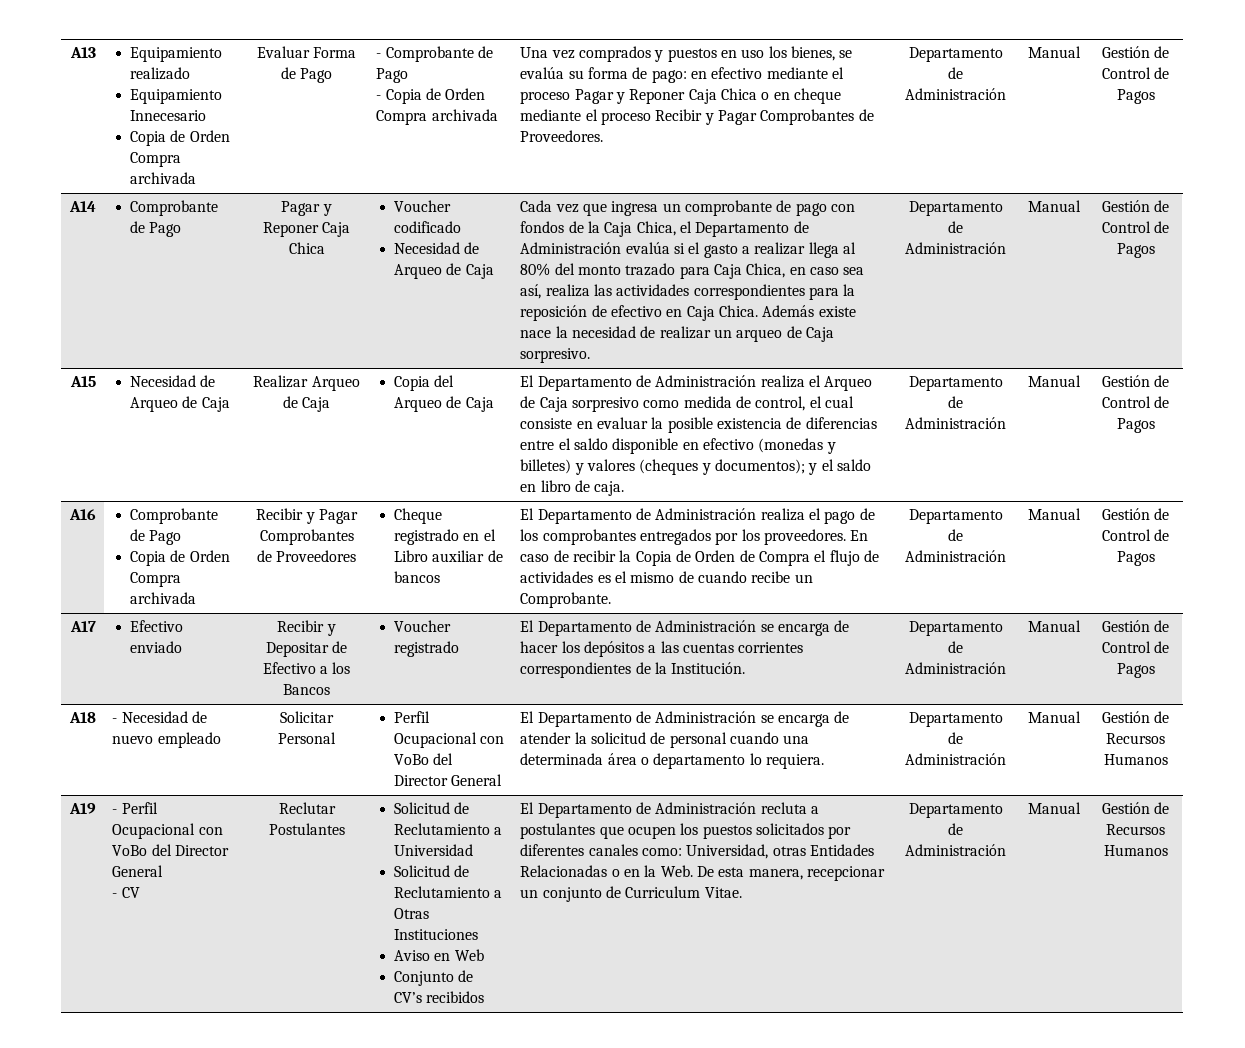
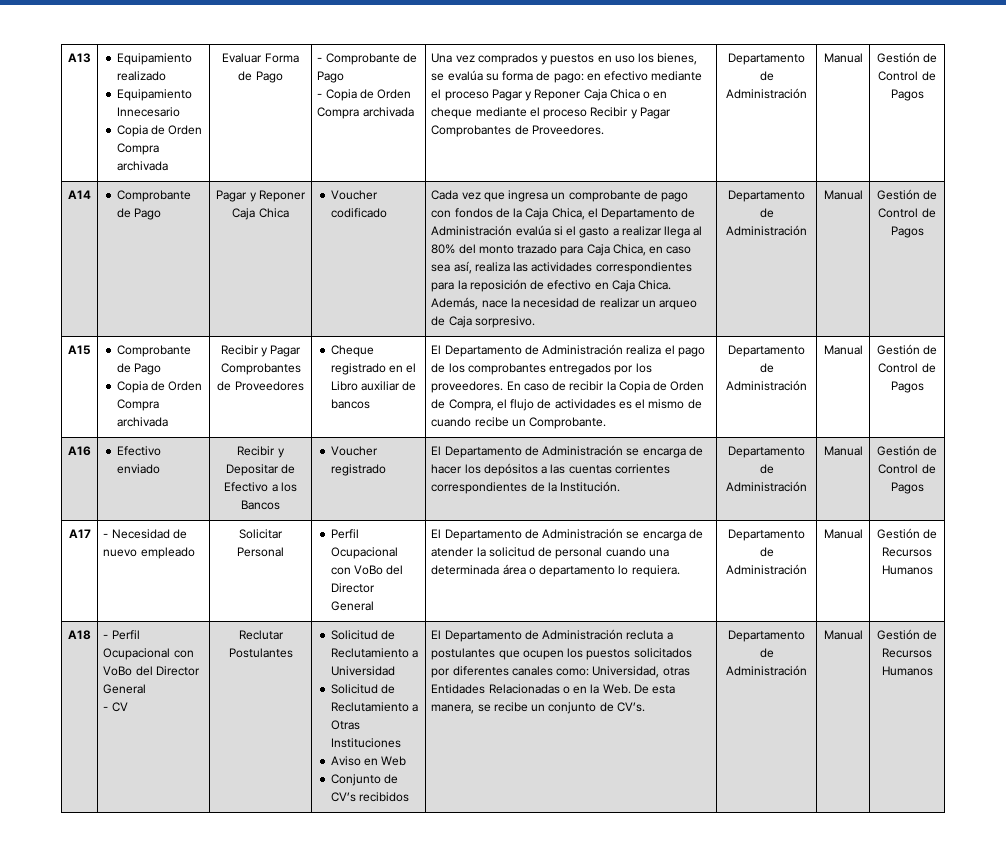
  Voucher codificado
- Necesidad de Arqueo de Caja
- Además existe nace la necesidad de realizar un arqueo de Caja sorpresivo.
+ Además, nace la necesidad de realizar un arqueo de Caja sorpresivo.
- Necesidad de Arqueo de Caja | Realizar Arqueo de Caja | Copia del Arqueo de Caja | El Departamento de Administración realiza el Arqueo de Caja sorpresivo como medida de control, el cual consiste en evaluar la posible existencia de diferencias entre el saldo disponible en efectivo (monedas y billetes) y valores (cheques y documentos); y el saldo en libro de caja. | Departamento de Administración | Manual | Gestión de Control de Pagos
- A16
- En caso de recibir la Copia de Orden de Compra el flujo de actividades es el mismo de cuando recibe un Comprobante.
+ En caso de recibir la Copia de Orden de Compra, el flujo de actividades es el mismo de cuando recibe un Comprobante.
- A17 | Efectivo enviado | Recibir y Depositar de Efectivo a los Bancos | Voucher registrado | El Departamento de Administración se encarga de hacer los depósitos a las cuentas corrientes correspondientes de la Institución. | Departamento de Administración | Manual | Gestión de Control de Pagos
+ A16 | Efectivo enviado | Recibir y Depositar de Efectivo a los Bancos | Voucher registrado | El Departamento de Administración se encarga de hacer los depósitos a las cuentas corrientes correspondientes de la Institución. | Departamento de Administración | Manual | Gestión de Control de Pagos
- A18
+ A17
- A19
+ A18
- El Departamento de Administración recluta a postulantes que ocupen los puestos solicitados por diferentes canales como: Universidad, otras Entidades Relacionadas o en la Web. De esta manera, recepcionar un conjunto de Curriculum Vitae.
+ El Departamento de Administración recluta a postulantes que ocupen los puestos solicitados por diferentes canales como: Universidad, otras Entidades Relacionadas o en la Web. De esta manera, se recibe un conjunto de CV’s.

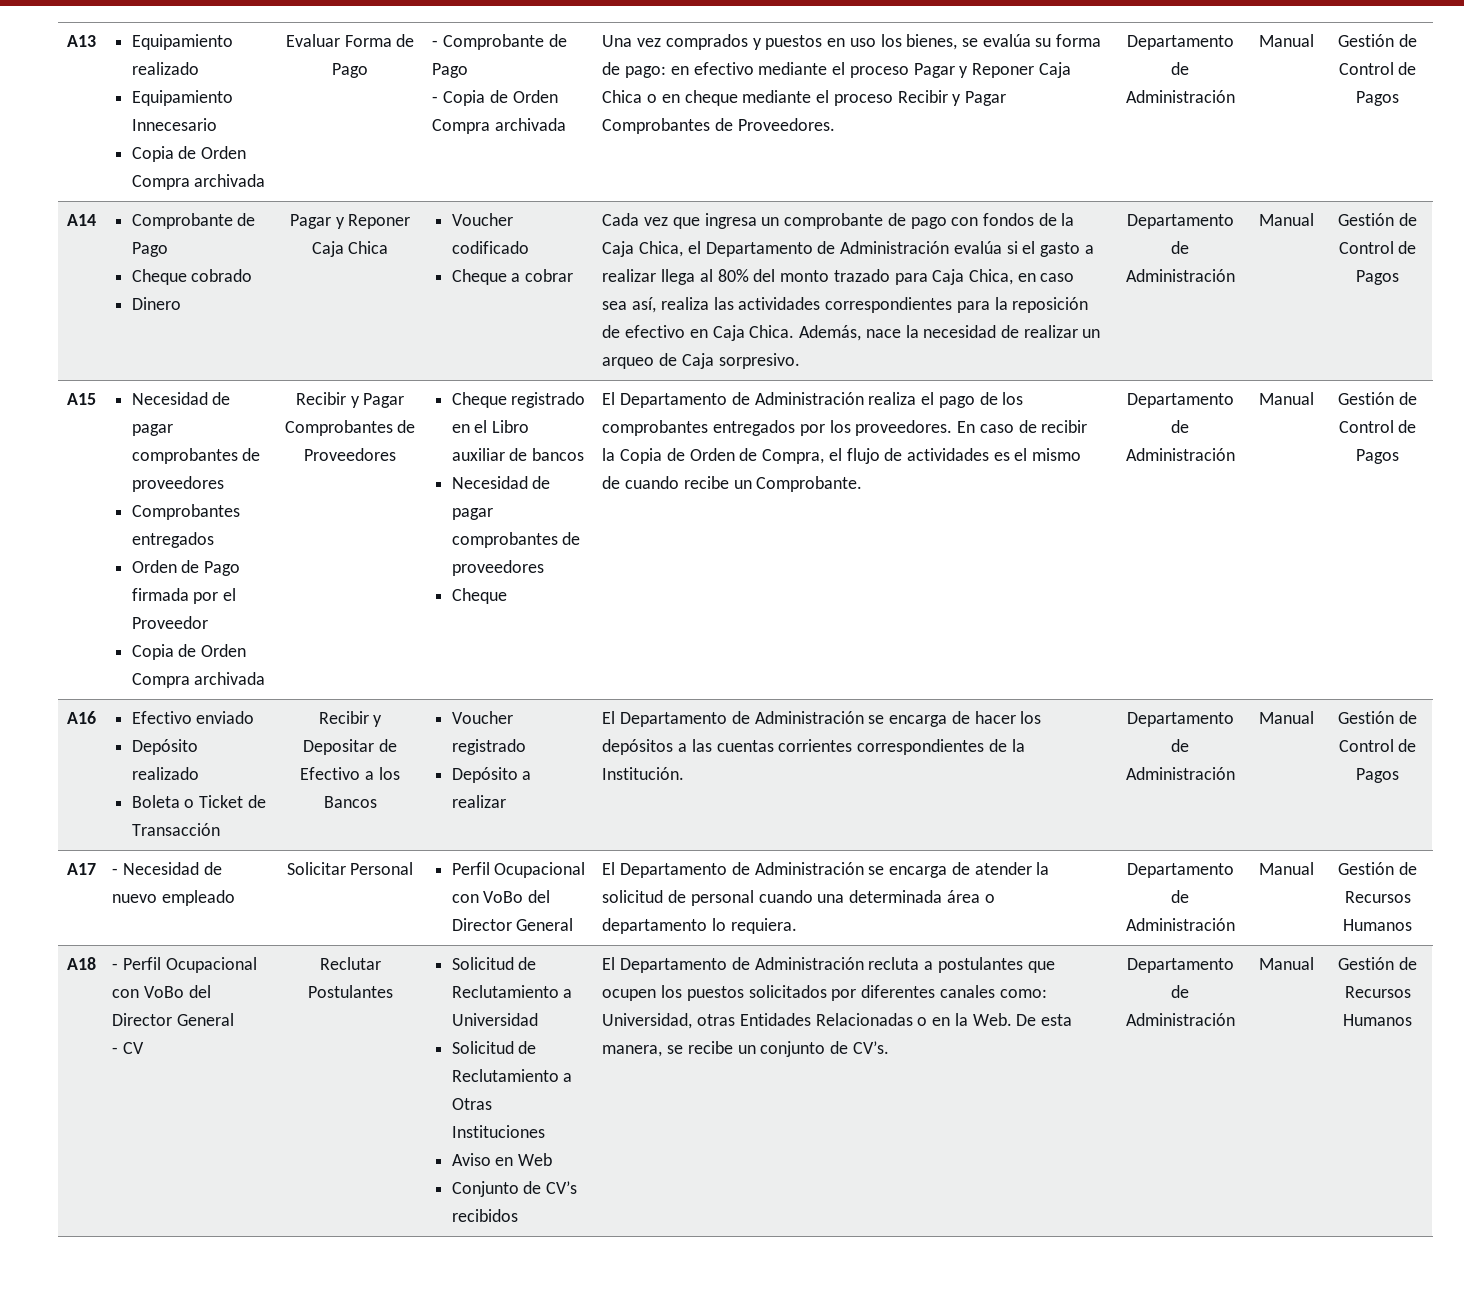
+ Cheque cobrado
+ Dinero
+ Cheque a cobrar
- A15 | Comprobante de Pago
+ A15 | Necesidad de pagar comprobantes de proveedores
+ Comprobantes entregados
+ Orden de Pago firmada por el Proveedor
  Cheque registrado en el Libro auxiliar de bancos
+ Necesidad de pagar comprobantes de proveedores
+ Cheque
+ Depósito realizado
+ Boleta o Ticket de Transacción
+ Depósito a realizar

